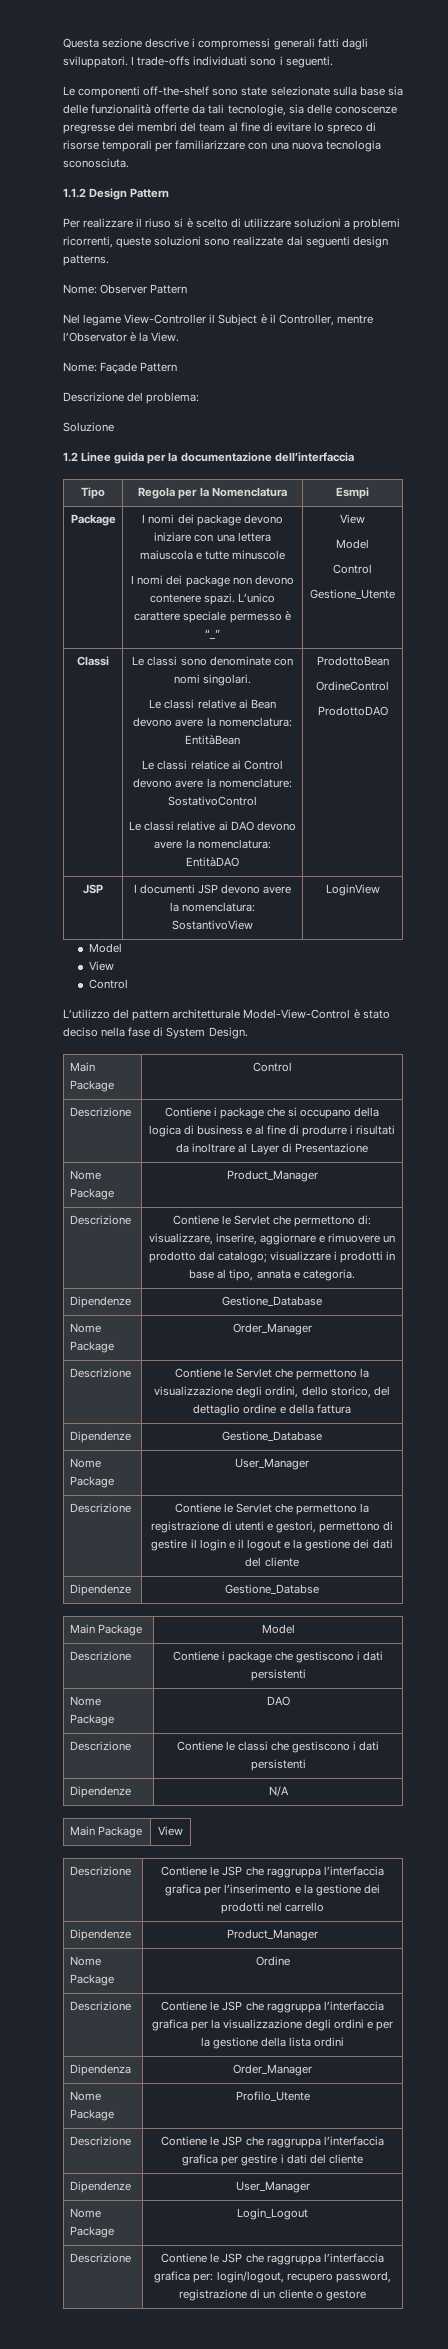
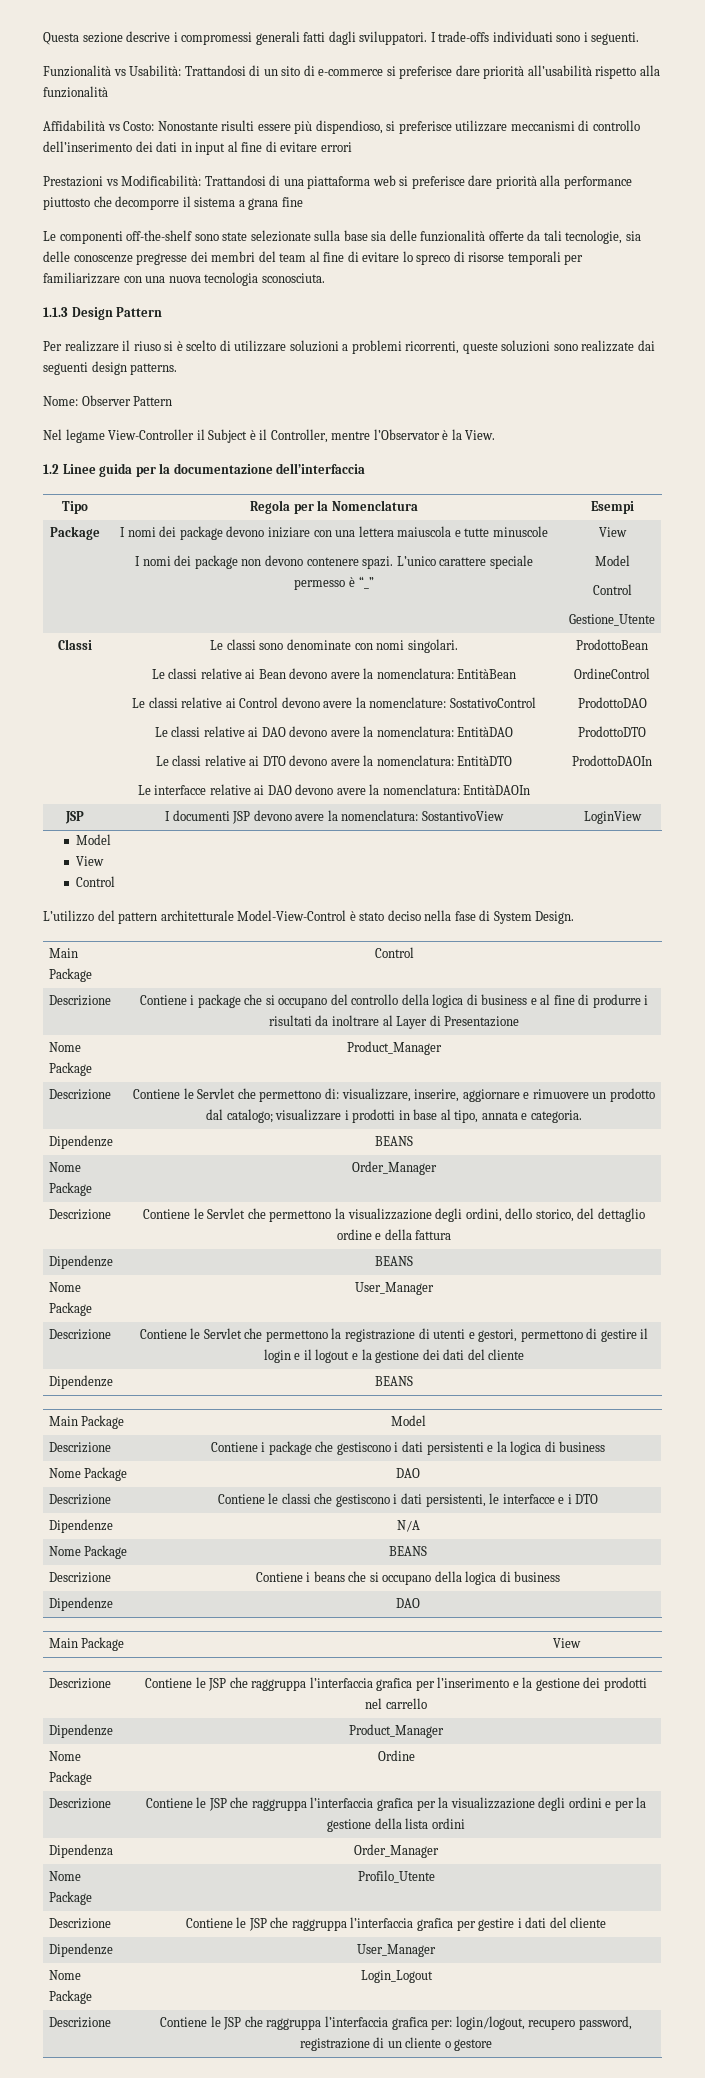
+ Funzionalità vs Usabilità: Trattandosi di un sito di e-commerce si preferisce dare priorità all’usabilità rispetto alla funzionalità
+ Affidabilità vs Costo: Nonostante risulti essere più dispendioso, si preferisce utilizzare meccanismi di controllo dell’inserimento dei dati in input al fine di evitare errori
+ Prestazioni vs Modificabilità: Trattandosi di una piattaforma web si preferisce dare priorità alla performance piuttosto che decomporre il sistema a grana fine
- 1.1.2 Design Pattern
+ 1.1.3 Design Pattern
- Nome: Façade Pattern
- Descrizione del problema:
- Soluzione
- Tipo | Regola per la Nomenclatura | Esmpi
+ Tipo | Regola per la Nomenclatura | Esempi
- Le classi relatice ai Control devono avere la nomenclature: SostativoControl
+ Le classi relative ai Control devono avere la nomenclature: SostativoControl
+ Le classi relative ai DTO devono avere la nomenclatura: EntitàDTO
+ Le interfacce relative ai DAO devono avere la nomenclatura: EntitàDAOIn
+ ProdottoDTO
+ ProdottoDAOIn
- Descrizione | Contiene i package che si occupano della logica di business e al fine di produrre i risultati da inoltrare al Layer di Presentazione
+ Descrizione | Contiene i package che si occupano del controllo della logica di business e al fine di produrre i risultati da inoltrare al Layer di Presentazione
  Descrizione | Contiene le Servlet che permettono di: visualizzare, inserire, aggiornare e rimuovere un prodotto dal catalogo; visualizzare i prodotti in base al tipo, annata e categoria.
- Dipendenze | Gestione_Database
+ Dipendenze | BEANS
  Descrizione | Contiene le Servlet che permettono la visualizzazione degli ordini, dello storico, del dettaglio ordine e della fattura
- Dipendenze | Gestione_Database
+ Dipendenze | BEANS
  Descrizione | Contiene le Servlet che permettono la registrazione di utenti e gestori, permettono di gestire il login e il logout e la gestione dei dati del cliente
- Dipendenze | Gestione_Databse
+ Dipendenze | BEANS
- Descrizione | Contiene i package che gestiscono i dati persistenti
+ Descrizione | Contiene i package che gestiscono i dati persistenti e la logica di business
- Descrizione | Contiene le classi che gestiscono i dati persistenti
+ Descrizione | Contiene le classi che gestiscono i dati persistenti, le interfacce e i DTO
  Dipendenze | N/A
+ Nome Package | BEANS
+ Descrizione | Contiene i beans che si occupano della logica di business
+ Dipendenze | DAO

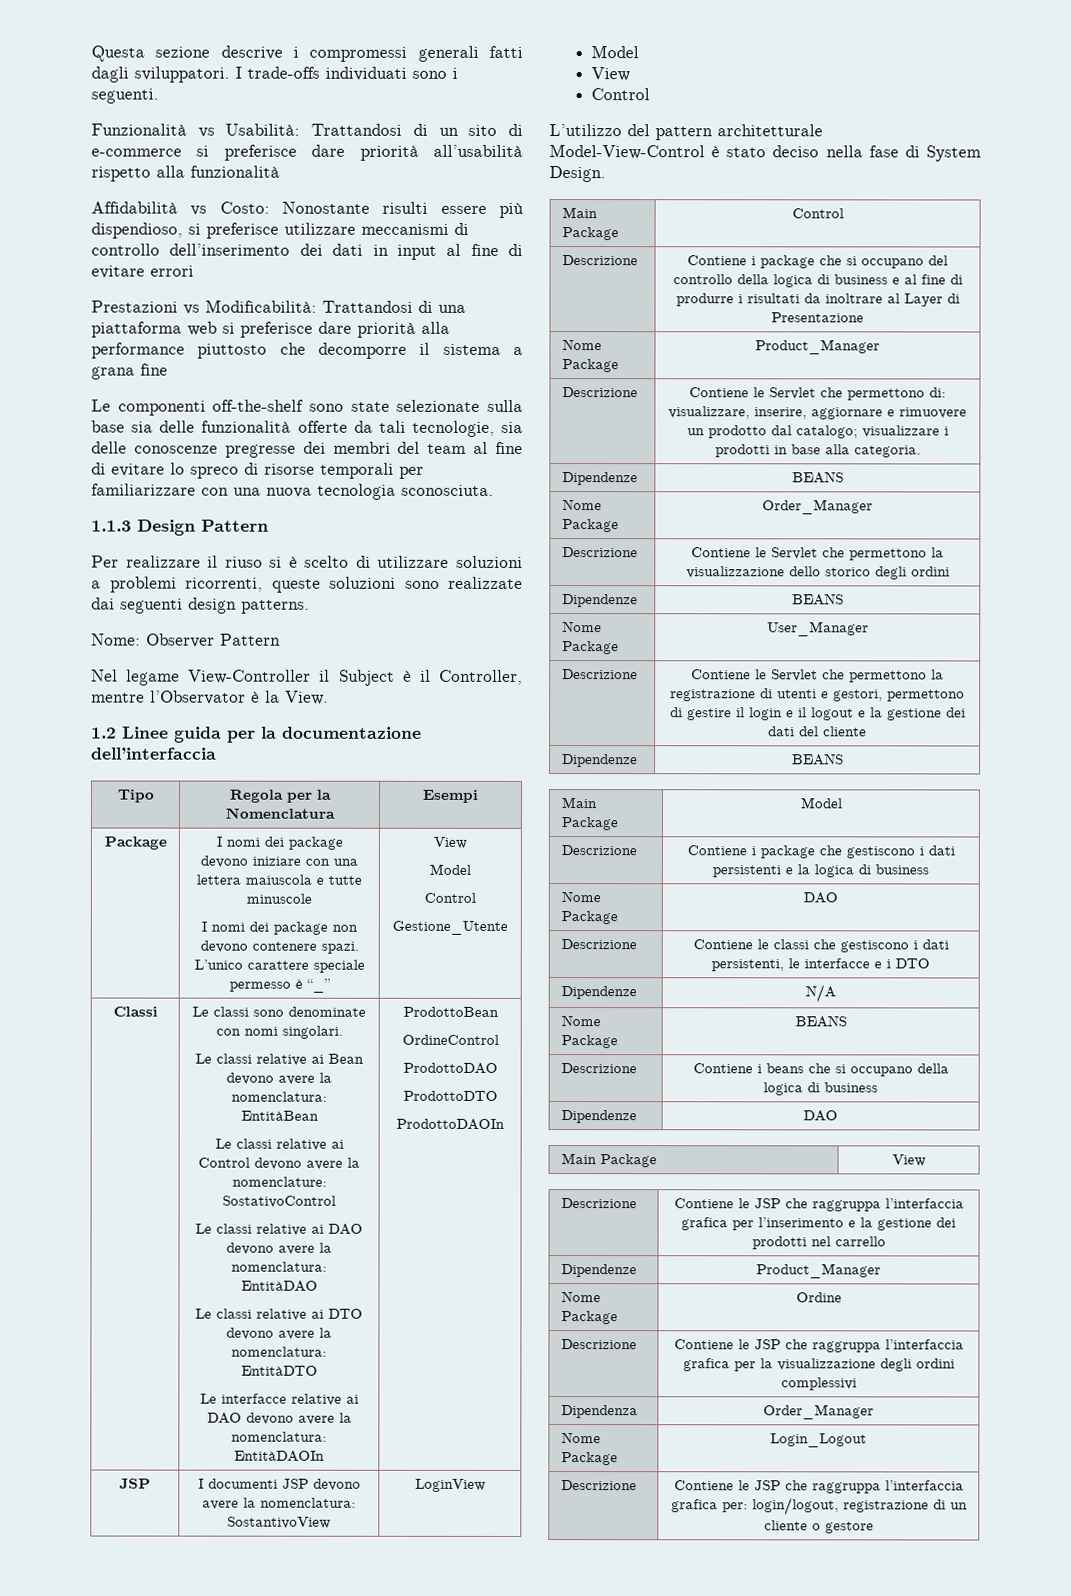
- Descrizione | Contiene le Servlet che permettono di: visualizzare, inserire, aggiornare e rimuovere un prodotto dal catalogo; visualizzare i prodotti in base al tipo, annata e categoria.
+ Descrizione | Contiene le Servlet che permettono di: visualizzare, inserire, aggiornare e rimuovere un prodotto dal catalogo; visualizzare i prodotti in base alla categoria.
- Descrizione | Contiene le Servlet che permettono la visualizzazione degli ordini, dello storico, del dettaglio ordine e della fattura
+ Descrizione | Contiene le Servlet che permettono la visualizzazione dello storico degli ordini
- Descrizione | Contiene le JSP che raggruppa l’interfaccia grafica per la visualizzazione degli ordini e per la gestione della lista ordini
+ Descrizione | Contiene le JSP che raggruppa l’interfaccia grafica per la visualizzazione degli ordini complessivi
  Dipendenza | Order_Manager
- Nome Package | Profilo_Utente
- Descrizione | Contiene le JSP che raggruppa l’interfaccia grafica per gestire i dati del cliente
- Dipendenze | User_Manager
- Descrizione | Contiene le JSP che raggruppa l’interfaccia grafica per: login/logout, recupero password, registrazione di un cliente o gestore
+ Descrizione | Contiene le JSP che raggruppa l’interfaccia grafica per: login/logout, registrazione di un cliente o gestore

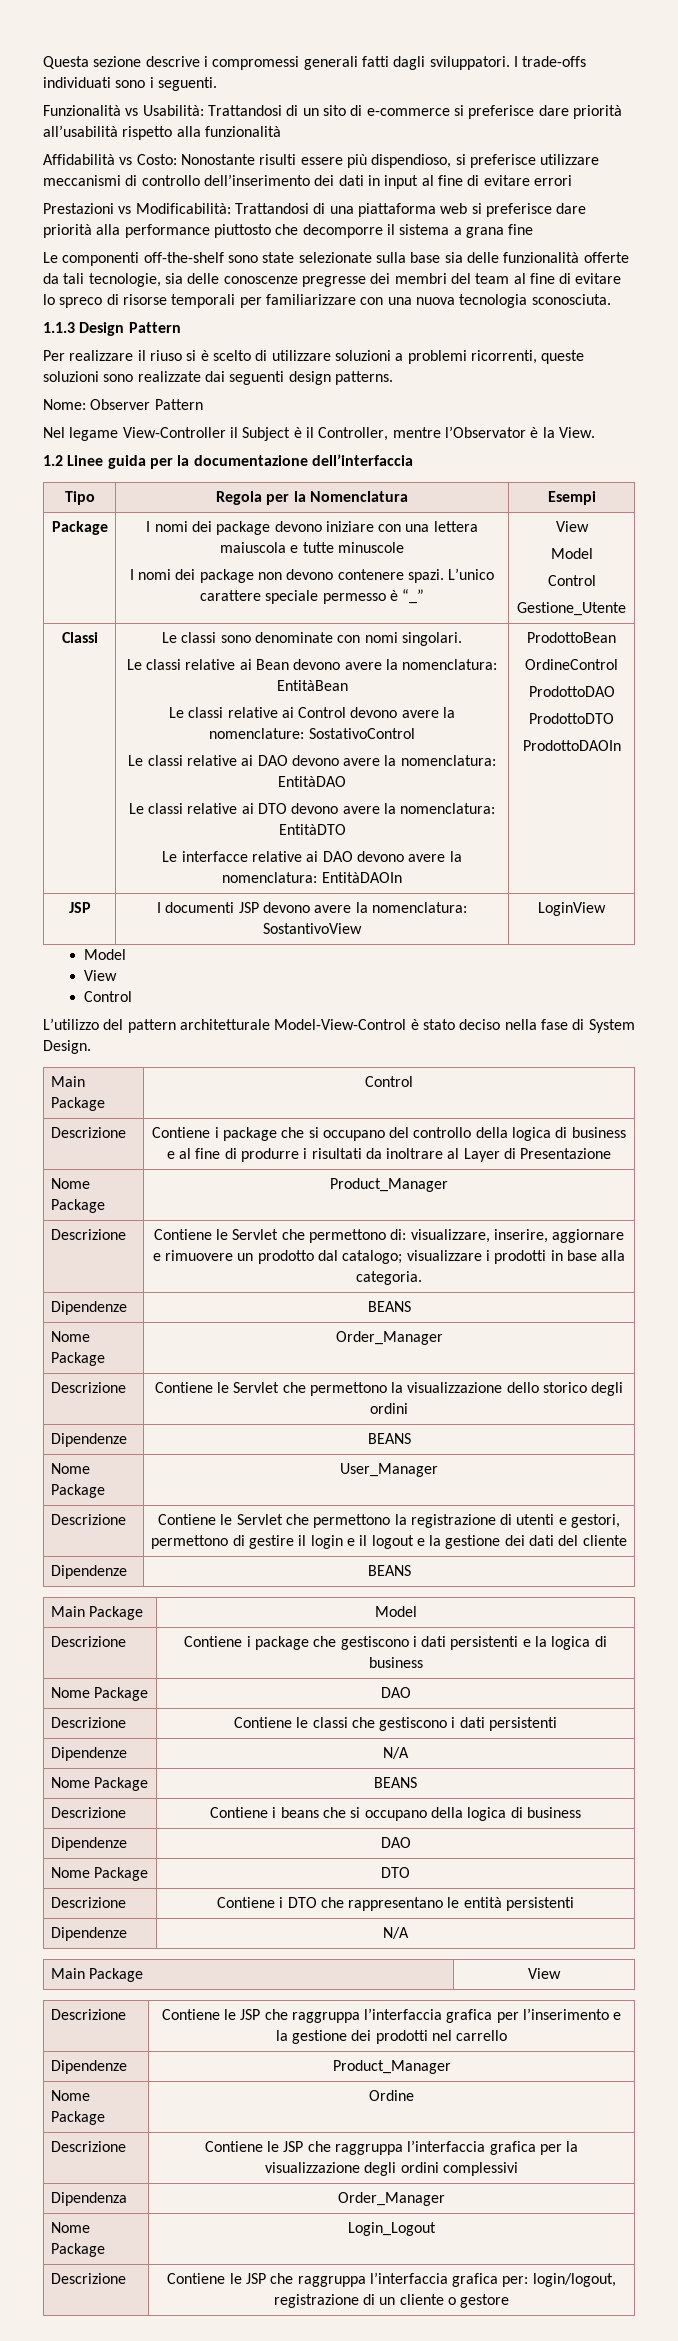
- Descrizione | Contiene le classi che gestiscono i dati persistenti, le interfacce e i DTO
+ Descrizione | Contiene le classi che gestiscono i dati persistenti
+ Nome Package | DTO
+ Descrizione | Contiene i DTO che rappresentano le entità persistenti
+ Dipendenze | N/A

